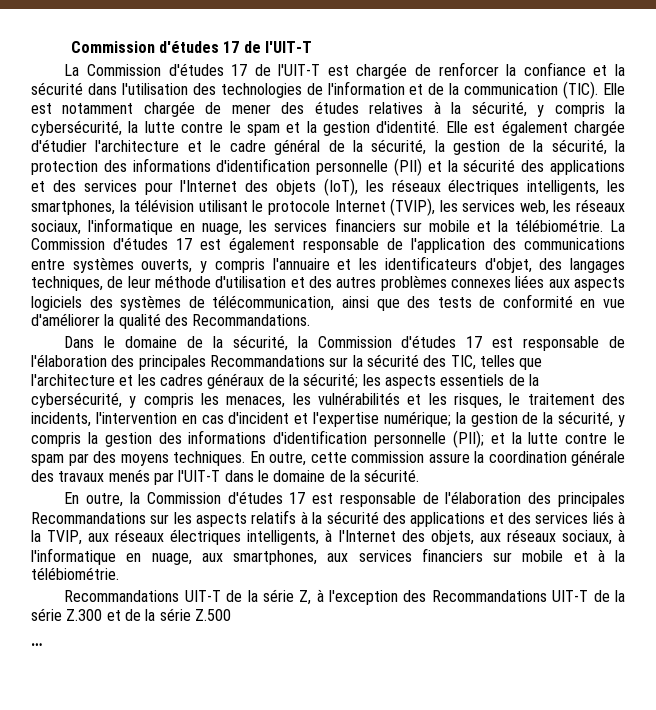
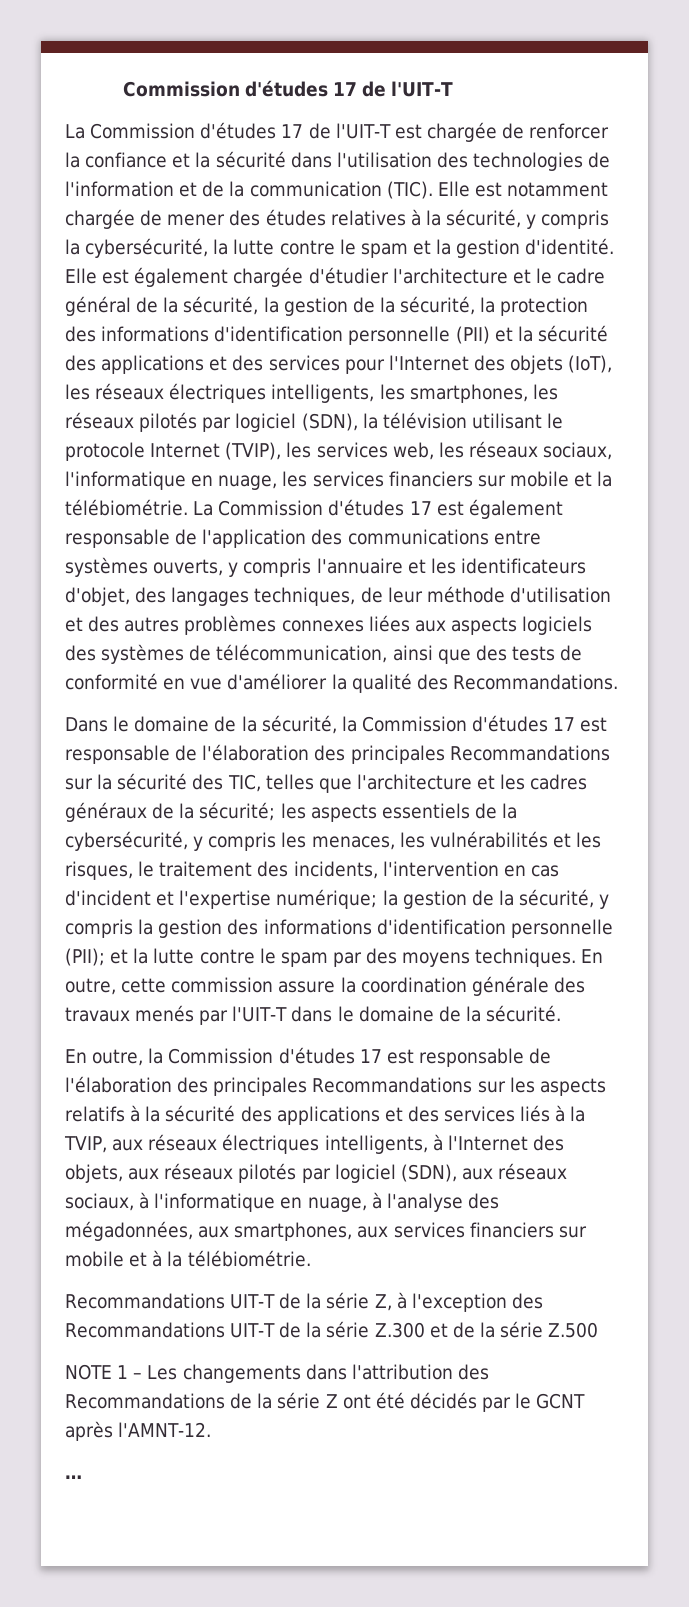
- Elle est également chargée d'étudier l'architecture et le cadre général de la sécurité, la gestion de la sécurité, la protection des informations d'identification personnelle (PII) et la sécurité des applications et des services pour l'Internet des objets (IoT), les réseaux électriques intelligents, les smartphones, la télévision utilisant le protocole Internet (TVIP), les services web, les réseaux sociaux, l'informatique en nuage, les services financiers sur mobile et la télébiométrie.
+ Elle est également chargée d'étudier l'architecture et le cadre général de la sécurité, la gestion de la sécurité, la protection des informations d'identification personnelle (PII) et la sécurité des applications et des services pour l'Internet des objets (IoT), les réseaux électriques intelligents, les smartphones, les réseaux pilotés par logiciel (SDN), la télévision utilisant le protocole Internet (TVIP), les services web, les réseaux sociaux, l'informatique en nuage, les services financiers sur mobile et la télébiométrie.
- En outre, la Commission d'études 17 est responsable de l'élaboration des principales Recommandations sur les aspects relatifs à la sécurité des applications et des services liés à la TVIP, aux réseaux électriques intelligents, à l'Internet des objets, aux réseaux sociaux, à l'informatique en nuage, aux smartphones, aux services financiers sur mobile et à la télébiométrie.
+ En outre, la Commission d'études 17 est responsable de l'élaboration des principales Recommandations sur les aspects relatifs à la sécurité des applications et des services liés à la TVIP, aux réseaux électriques intelligents, à l'Internet des objets, aux réseaux pilotés par logiciel (SDN), aux réseaux sociaux, à l'informatique en nuage, à l'analyse des mégadonnées, aux smartphones, aux services financiers sur mobile et à la télébiométrie.
+ NOTE 1 – Les changements dans l'attribution des Recommandations de la série Z ont été décidés par le GCNT après l'AMNT-12.

